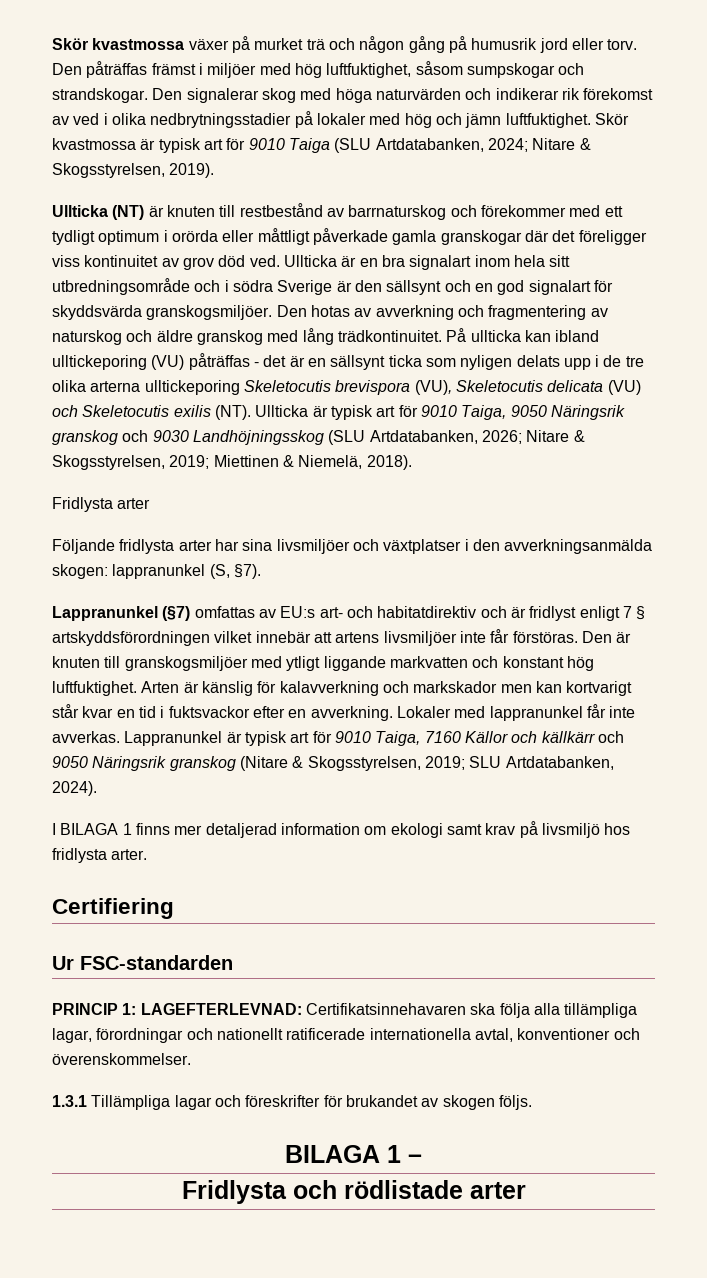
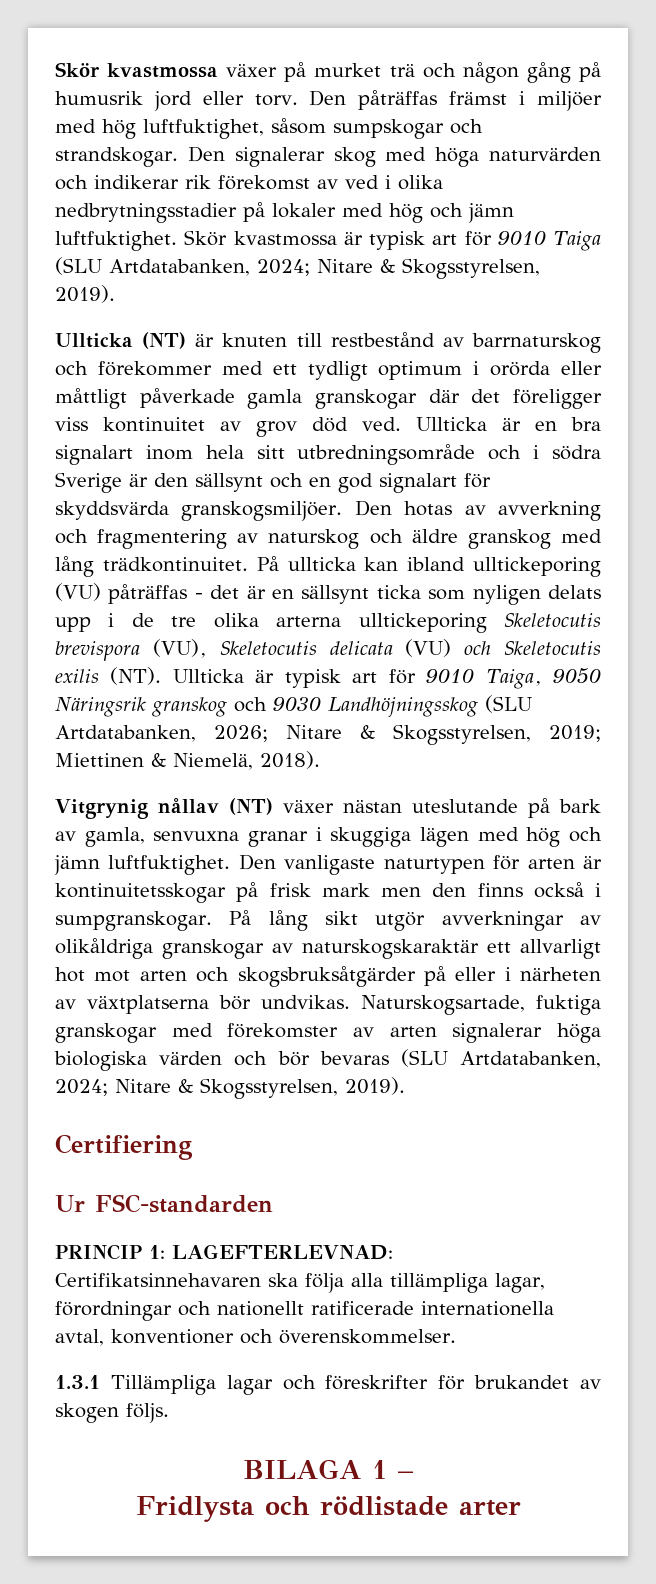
- Fridlysta arter
- Följande fridlysta arter har sina livsmiljöer och växtplatser i den avverkningsanmälda skogen: lappranunkel (S, §7).
- Lappranunkel (§7) omfattas av EU:s art- och habitatdirektiv och är fridlyst enligt 7 § artskyddsförordningen vilket innebär att artens livsmiljöer inte får förstöras. Den är knuten till granskogsmiljöer med ytligt liggande markvatten och konstant hög luftfuktighet. Arten är känslig för kalavverkning och markskador men kan kortvarigt står kvar en tid i fuktsvackor efter en avverkning. Lokaler med lappranunkel får inte avverkas. Lappranunkel är typisk art för 9010 Taiga, 7160 Källor och källkärr och 9050 Näringsrik granskog (Nitare & Skogsstyrelsen, 2019; SLU Artdatabanken, 2024).
- I BILAGA 1 finns mer detaljerad information om ekologi samt krav på livsmiljö hos fridlysta arter.
+ Vitgrynig nållav (NT) växer nästan uteslutande på bark av gamla, senvuxna granar i skuggiga lägen med hög och jämn luftfuktighet. Den vanligaste naturtypen för arten är kontinuitetsskogar på frisk mark men den finns också i sumpgranskogar. På lång sikt utgör avverkningar av olikåldriga granskogar av naturskogskaraktär ett allvarligt hot mot arten och skogsbruksåtgärder på eller i närheten av växtplatserna bör undvikas. Naturskogsartade, fuktiga granskogar med förekomster av arten signalerar höga biologiska värden och bör bevaras (SLU Artdatabanken, 2024; Nitare & Skogsstyrelsen, 2019).

